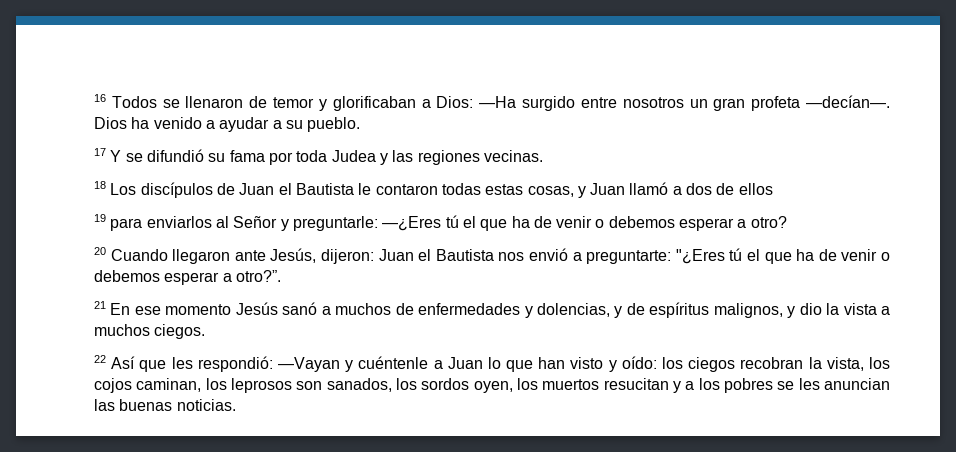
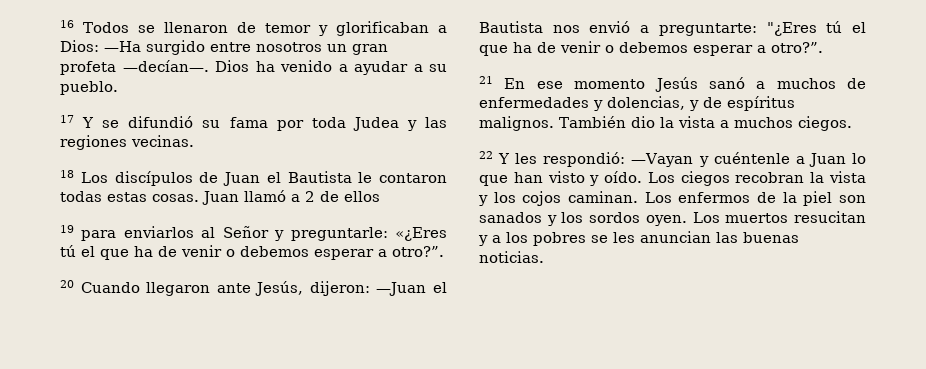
- 18 Los discípulos de Juan el Bautista le contaron todas estas cosas, y Juan llamó a dos de ellos
+ 18 Los discípulos de Juan el Bautista le contaron todas estas cosas. Juan llamó a 2 de ellos
- 19 para enviarlos al Señor y preguntarle: —¿Eres tú el que ha de venir o debemos esperar a otro?
+ 19 para enviarlos al Señor y preguntarle: «¿Eres tú el que ha de venir o debemos esperar a otro?”.
- 20 Cuando llegaron ante Jesús, dijeron: Juan el Bautista nos envió a preguntarte: "¿Eres tú el que ha de venir o debemos esperar a otro?”.
+ 20 Cuando llegaron ante Jesús, dijeron: —Juan el Bautista nos envió a preguntarte: "¿Eres tú el que ha de venir o debemos esperar a otro?”.
- 21 En ese momento Jesús sanó a muchos de enfermedades y dolencias, y de espíritus malignos, y dio la vista a muchos ciegos.
+ 21 En ese momento Jesús sanó a muchos de enfermedades y dolencias, y de espíritus malignos. También dio la vista a muchos ciegos.
- 22 Así que les respondió: —Vayan y cuéntenle a Juan lo que han visto y oído: los ciegos recobran la vista, los cojos caminan, los leprosos son sanados, los sordos oyen, los muertos resucitan y a los pobres se les anuncian las buenas noticias.
+ 22 Y les respondió: —Vayan y cuéntenle a Juan lo que han visto y oído. Los ciegos recobran la vista y los cojos caminan. Los enfermos de la piel son sanados y los sordos oyen. Los muertos resucitan y a los pobres se les anuncian las buenas noticias.

